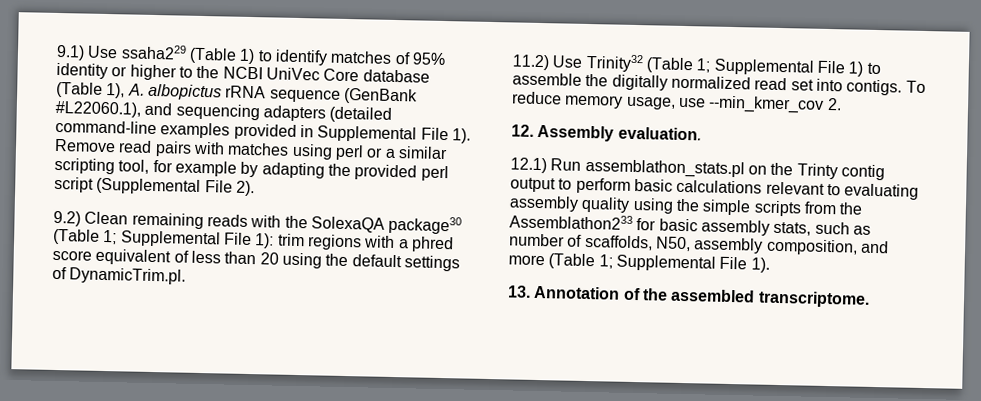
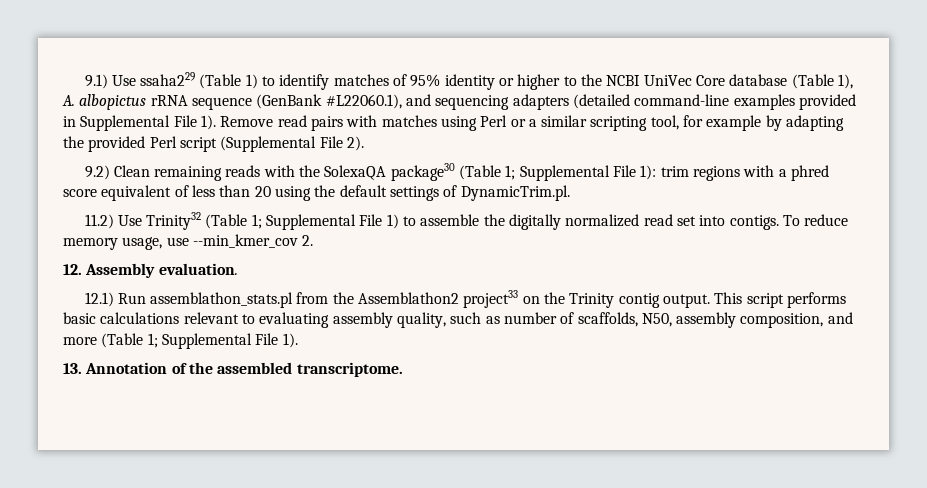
- Remove read pairs with matches using perl or a similar scripting tool, for example by adapting the provided perl script (Supplemental File 2).
+ Remove read pairs with matches using Perl or a similar scripting tool, for example by adapting the provided Perl script (Supplemental File 2).
- 12.1) Run assemblathon_stats.pl on the Trinty contig output to perform basic calculations relevant to evaluating assembly quality using the simple scripts from the Assemblathon233 for basic assembly stats, such as number of scaffolds, N50, assembly composition, and more (Table 1; Supplemental File 1).
+ 12.1) Run assemblathon_stats.pl from the Assemblathon2 project33 on the Trinity contig output. This script performs basic calculations relevant to evaluating assembly quality, such as number of scaffolds, N50, assembly composition, and more (Table 1; Supplemental File 1).

